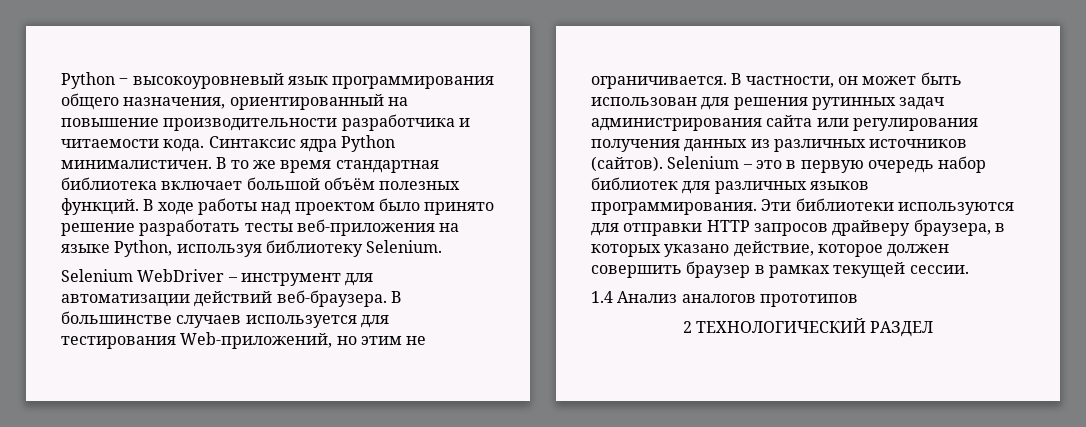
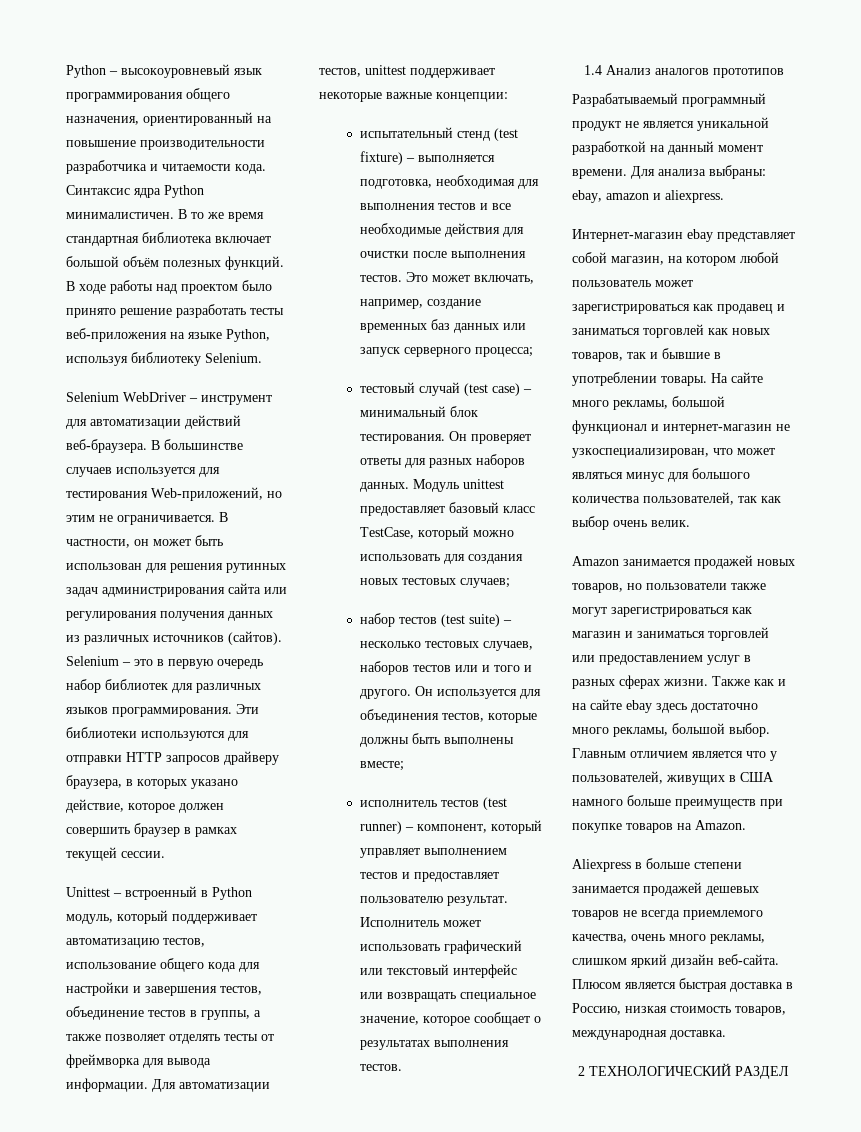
+ Unittest – встроенный в Python модуль, который поддерживает автоматизацию тестов, использование общего кода для настройки и завершения тестов, объединение тестов в группы, а также позволяет отделять тесты от фреймворка для вывода информации. Для автоматизации тестов, unittest поддерживает некоторые важные концепции:
+ испытательный стенд (test fixture) ‒ выполняется подготовка, необходимая для выполнения тестов и все необходимые действия для очистки после выполнения тестов. Это может включать, например, создание временных баз данных или запуск серверного процесса;
+ тестовый случай (test case) ‒ минимальный блок тестирования. Он проверяет ответы для разных наборов данных. Модуль unittest предоставляет базовый класс TestCase, который можно использовать для создания новых тестовых случаев;
+ набор тестов (test suite) ‒ несколько тестовых случаев, наборов тестов или и того и другого. Он используется для объединения тестов, которые должны быть выполнены вместе;
+ исполнитель тестов (test runner) ‒ компонент, который управляет выполнением тестов и предоставляет пользователю результат. Исполнитель может использовать графический или текстовый интерфейс или возвращать специальное значение, которое сообщает о результатах выполнения тестов.
  1.4 Анализ аналогов прототипов
+ Разрабатываемый программный продукт не является уникальной разработкой на данный момент времени. Для анализа выбраны: ebay, amazon и aliexpress.
+ Интернет-магазин ebay представляет собой магазин, на котором любой пользователь может зарегистрироваться как продавец и заниматься торговлей как новых товаров, так и бывшие в употреблении товары. На сайте много рекламы, большой функционал и интернет-магазин не узкоспециализирован, что может являться минус для большого количества пользователей, так как выбор очень велик.
+ Amazon занимается продажей новых товаров, но пользователи также могут зарегистрироваться как магазин и заниматься торговлей или предоставлением услуг в разных сферах жизни. Также как и на сайте ebay здесь достаточно много рекламы, большой выбор. Главным отличием является что у пользователей, живущих в США намного больше преимуществ при покупке товаров на Amazon.
+ Aliexpress в больше степени занимается продажей дешевых товаров не всегда приемлемого качества, очень много рекламы, слишком яркий дизайн веб-сайта. Плюсом является быстрая доставка в Россию, низкая стоимость товаров, международная доставка.

